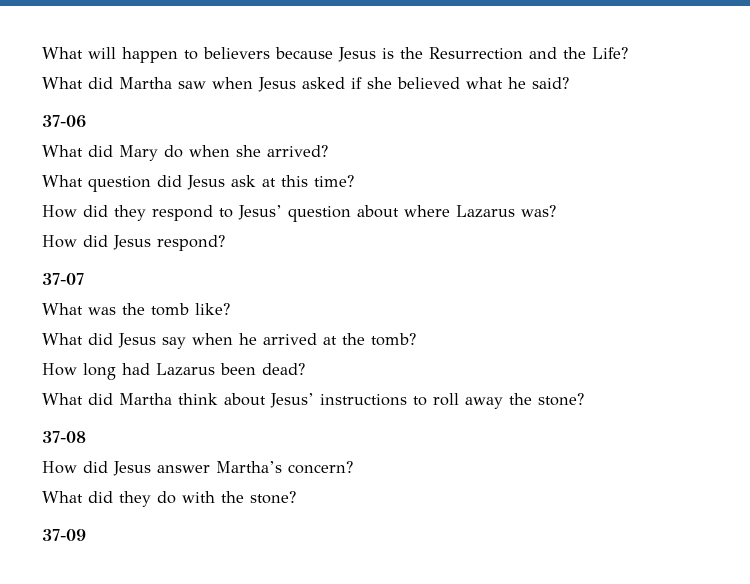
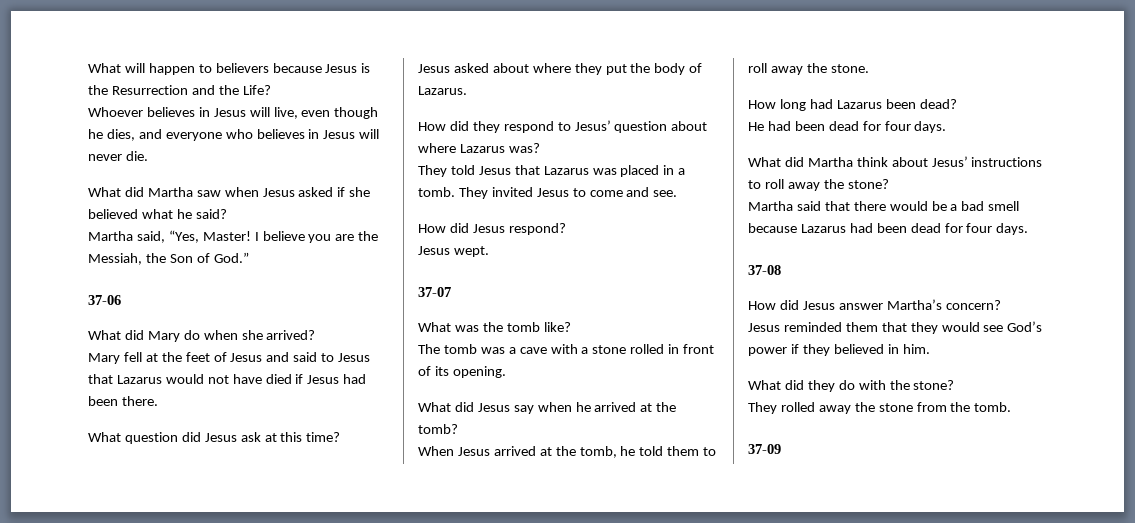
+ Whoever believes in Jesus will live, even though he dies, and everyone who believes in Jesus will never die.
+ Martha said, “Yes, Master! I believe you are the Messiah, the Son of God.”
+ Mary fell at the feet of Jesus and said to Jesus that Lazarus would not have died if Jesus had been there.
+ Jesus asked about where they put the body of Lazarus.
+ They told Jesus that Lazarus was placed in a tomb. They invited Jesus to come and see.
+ Jesus wept.
+ The tomb was a cave with a stone rolled in front of its opening.
+ When Jesus arrived at the tomb, he told them to roll away the stone.
+ He had been dead for four days.
+ Martha said that there would be a bad smell because Lazarus had been dead for four days.
+ Jesus reminded them that they would see God’s power if they believed in him.
+ They rolled away the stone from the tomb.

